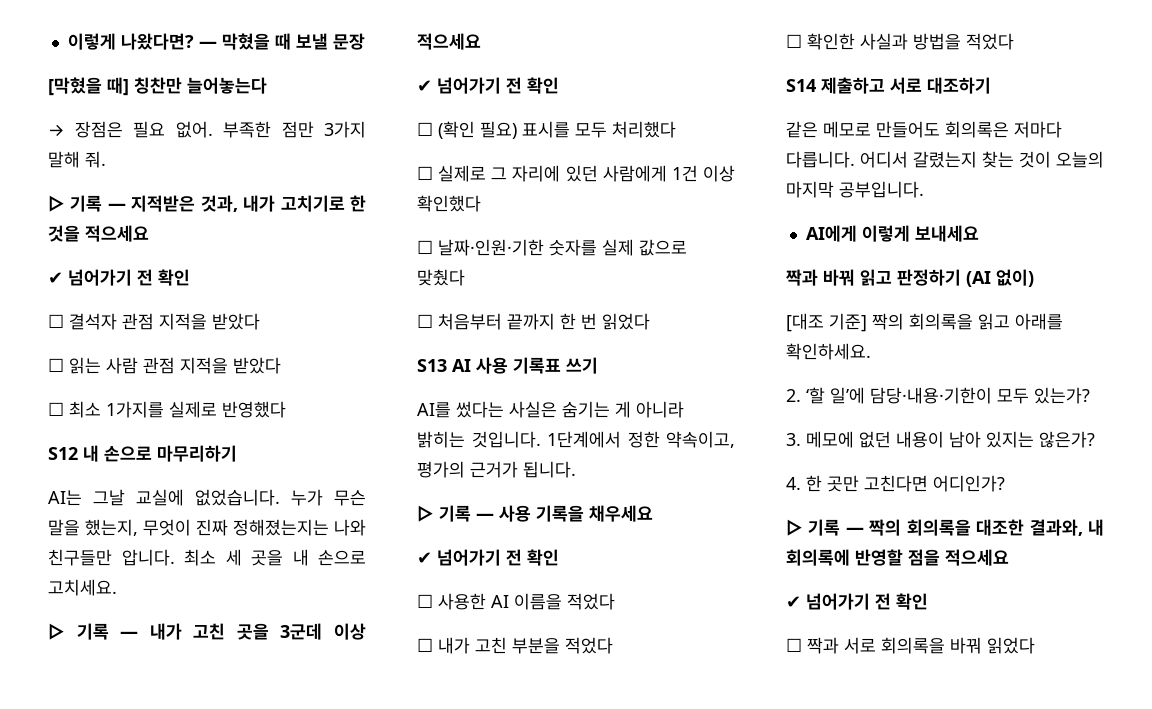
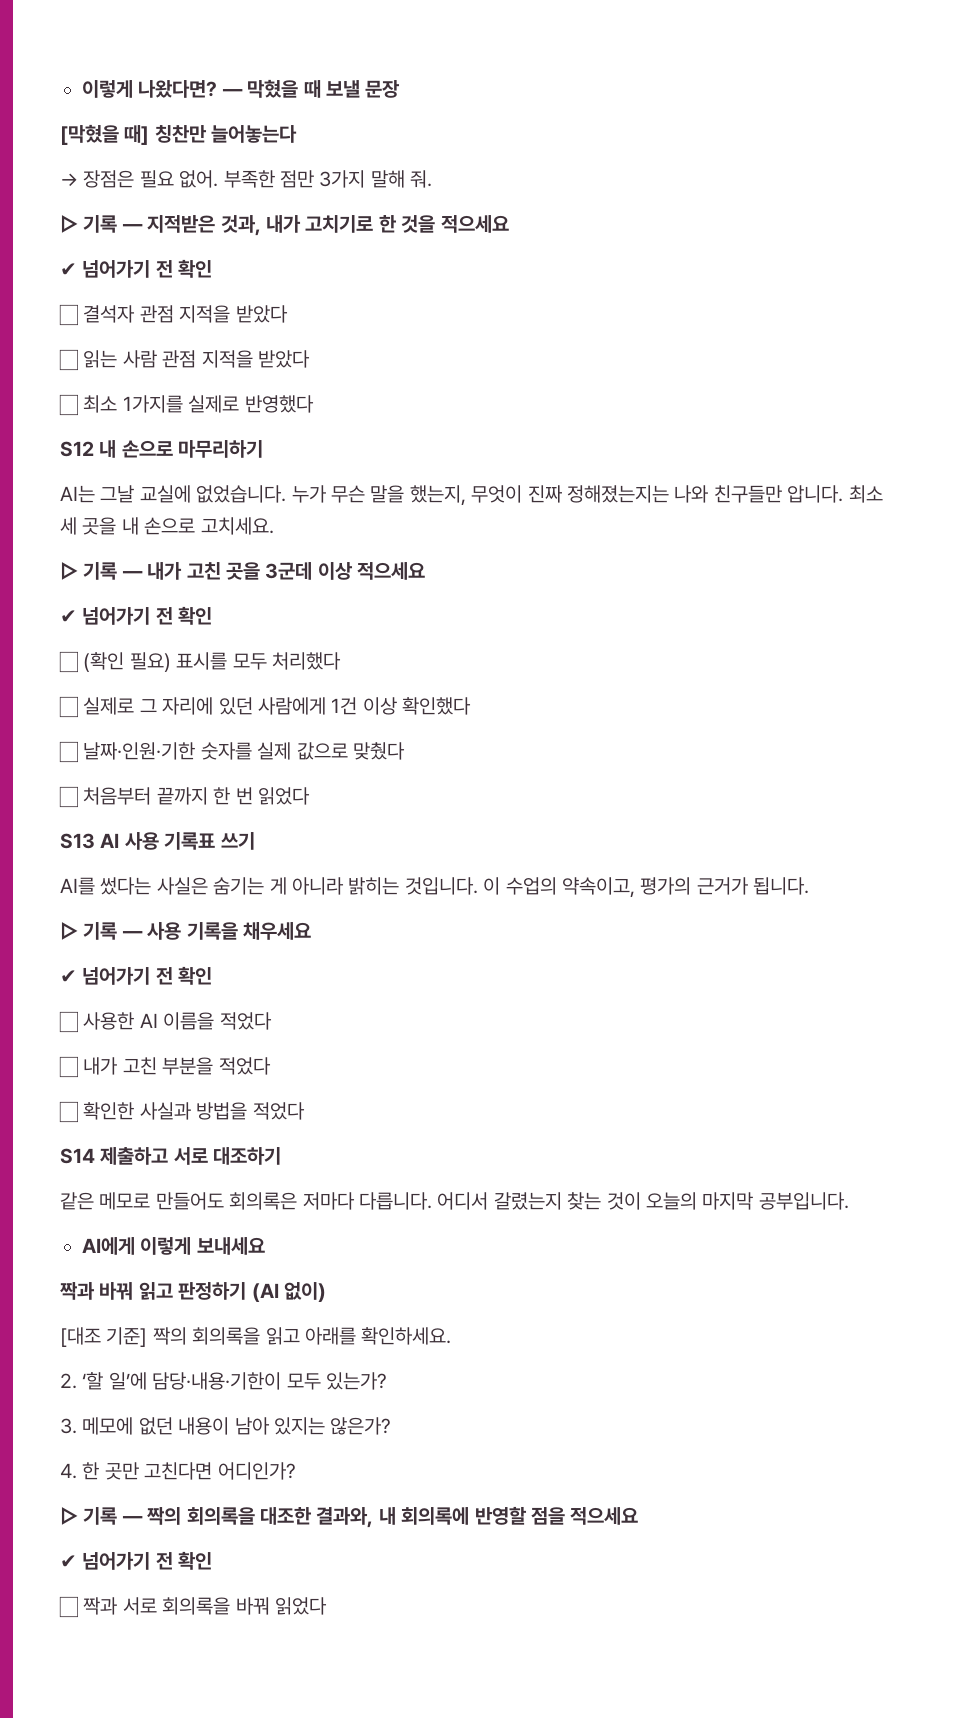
- 1단계에서 정한 약속이고, 평가의 근거가 됩니다.
+ 이 수업의 약속이고, 평가의 근거가 됩니다.

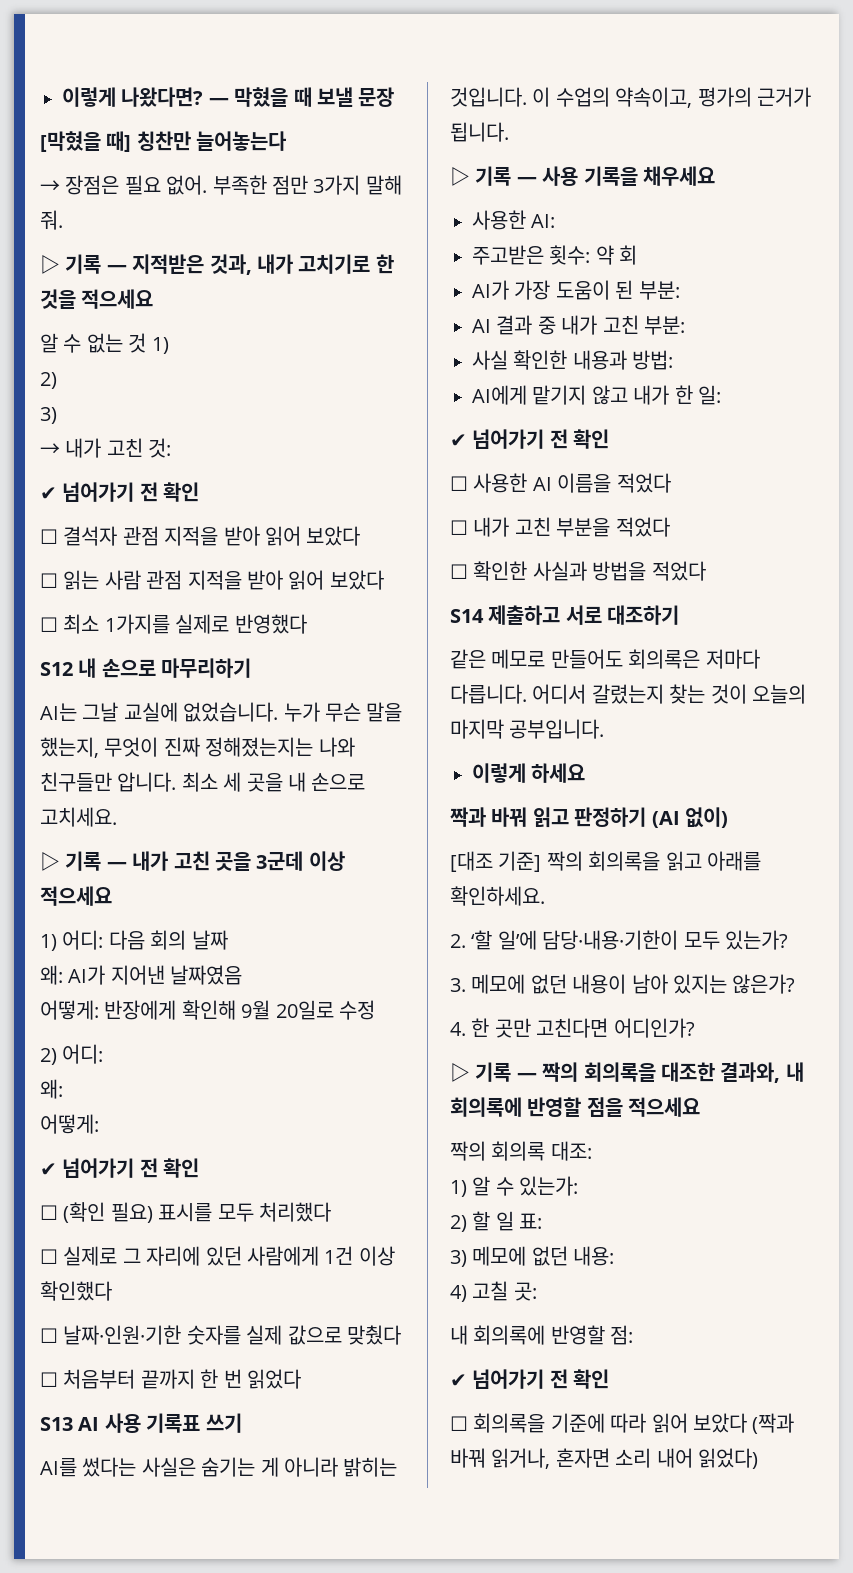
+ 알 수 없는 것 1)
+ 2)
+ 3)
+ → 내가 고친 것:
- ☐ 결석자 관점 지적을 받았다
+ ☐ 결석자 관점 지적을 받아 읽어 보았다
- ☐ 읽는 사람 관점 지적을 받았다
+ ☐ 읽는 사람 관점 지적을 받아 읽어 보았다
+ 1) 어디: 다음 회의 날짜
+ 왜: AI가 지어낸 날짜였음
+ 어떻게: 반장에게 확인해 9월 20일로 수정
+ 2) 어디:
+ 왜:
+ 어떻게:
+ 사용한 AI:
+ 주고받은 횟수: 약 회
+ AI가 가장 도움이 된 부분:
+ AI 결과 중 내가 고친 부분:
+ 사실 확인한 내용과 방법:
+ AI에게 맡기지 않고 내가 한 일:
- AI에게 이렇게 보내세요
+ 이렇게 하세요
  ▷ 기록 — 짝의 회의록을 대조한 결과와, 내 회의록에 반영할 점을 적으세요
+ 짝의 회의록 대조:
+ 1) 알 수 있는가:
+ 2) 할 일 표:
+ 3) 메모에 없던 내용:
+ 4) 고칠 곳:
+ 내 회의록에 반영할 점:
  ✔ 넘어가기 전 확인
- ☐ 짝과 서로 회의록을 바꿔 읽었다
+ ☐ 회의록을 기준에 따라 읽어 보았다 (짝과 바꿔 읽거나, 혼자면 소리 내어 읽었다)

